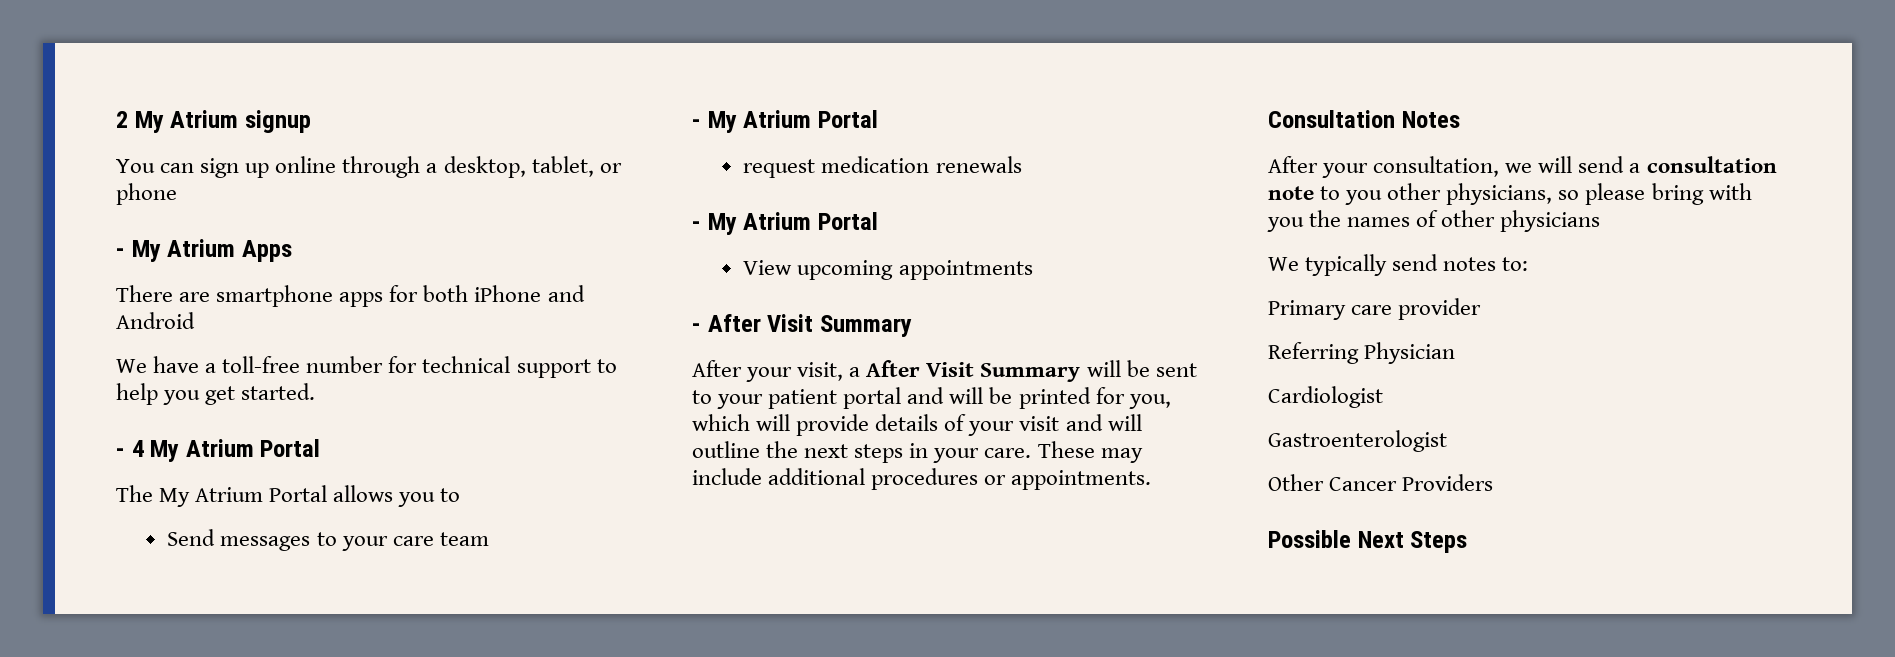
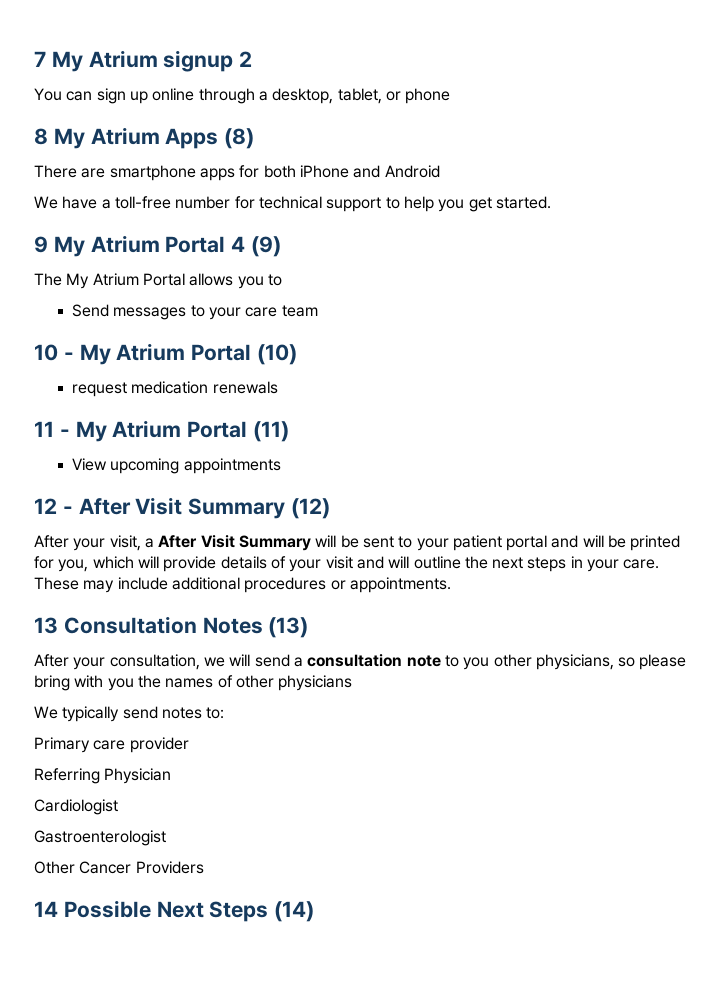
- 2 My Atrium signup
+ 7 My Atrium signup 2
- - My Atrium Apps
+ 8 My Atrium Apps (8)
- - 4 My Atrium Portal
+ 9 My Atrium Portal 4 (9)
  Send messages to your care team
- - My Atrium Portal
+ 10 - My Atrium Portal (10)
  request medication renewals
- - My Atrium Portal
+ 11 - My Atrium Portal (11)
- - After Visit Summary
+ 12 - After Visit Summary (12)
- Consultation Notes
+ 13 Consultation Notes (13)
- Possible Next Steps
+ 14 Possible Next Steps (14)

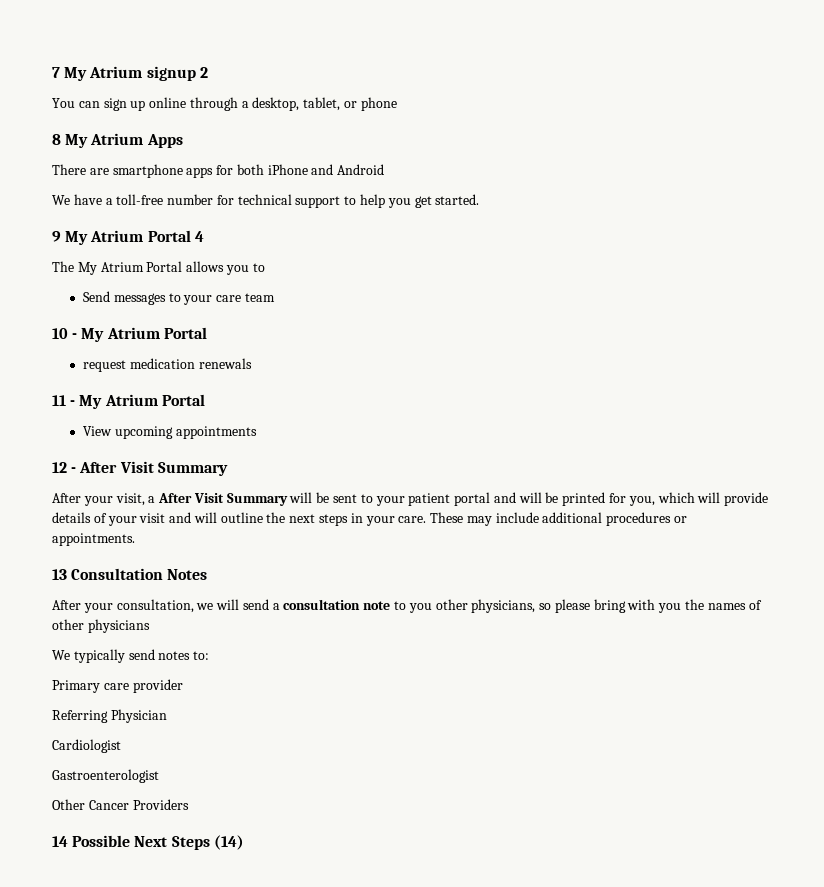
- 8 My Atrium Apps (8)
+ 8 My Atrium Apps
- 9 My Atrium Portal 4 (9)
+ 9 My Atrium Portal 4
- 10 - My Atrium Portal (10)
+ 10 - My Atrium Portal
- 11 - My Atrium Portal (11)
+ 11 - My Atrium Portal
- 12 - After Visit Summary (12)
+ 12 - After Visit Summary
- 13 Consultation Notes (13)
+ 13 Consultation Notes

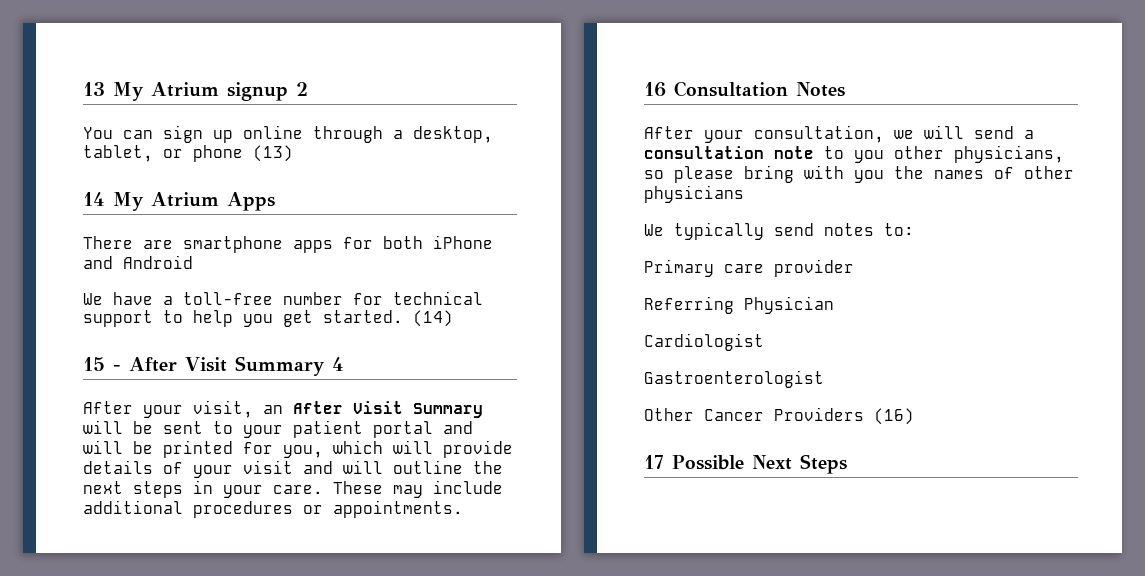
- 7 My Atrium signup 2
+ 13 My Atrium signup 2
- You can sign up online through a desktop, tablet, or phone
- 8 My Atrium Apps
+ You can sign up online through a desktop, tablet, or phone (13)
+ 14 My Atrium Apps
- We have a toll-free number for technical support to help you get started.
- 9 My Atrium Portal 4
- The My Atrium Portal allows you to
- Send messages to your care team
- 10 - My Atrium Portal
- request medication renewals
- 11 - My Atrium Portal
- View upcoming appointments
- 12 - After Visit Summary
+ We have a toll-free number for technical support to help you get started. (14)
+ 15 - After Visit Summary 4
- After your visit, a After Visit Summary will be sent to your patient portal and will be printed for you, which will provide details of your visit and will outline the next steps in your care.
+ After your visit, an After Visit Summary will be sent to your patient portal and will be printed for you, which will provide details of your visit and will outline the next steps in your care.
- 13 Consultation Notes
+ 16 Consultation Notes
- Other Cancer Providers
- 14 Possible Next Steps (14)
+ Other Cancer Providers (16)
+ 17 Possible Next Steps

